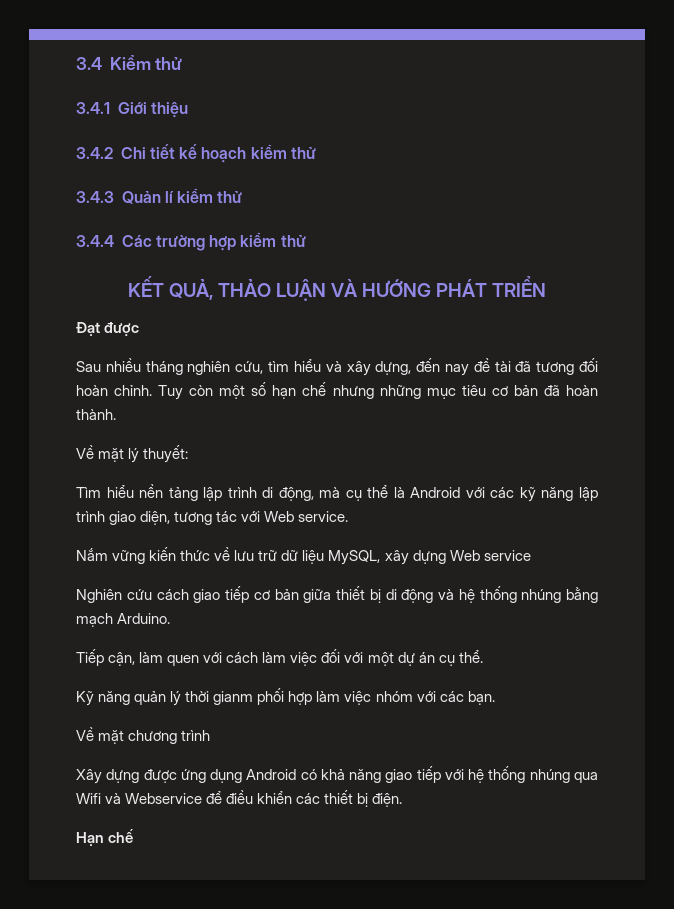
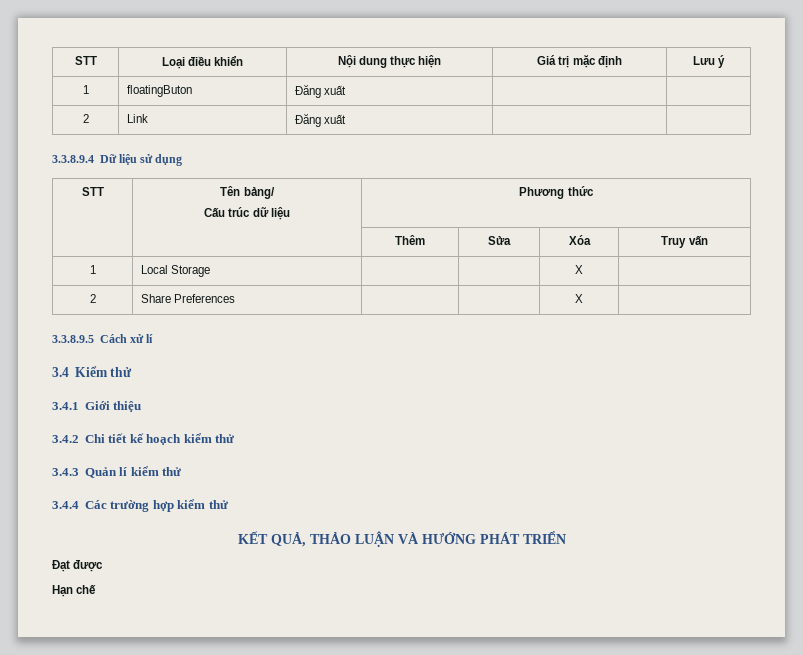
+ STT | Loại điều khiển | Nội dung thực hiện | Giá trị mặc định | Lưu ý
+ 1 | floatingButon | Đăng xuất | |
+ 2 | Link | Đăng xuất | |
+ 3.3.8.9.4 Dữ liệu sử dụng
+ STT | Tên bảng/
+ Cấu trúc dữ liệu | Phương thức
+ | | Thêm | Sửa | Xóa | Truy vấn
+ 1 | Local Storage | | | X |
+ 2 | Share Preferences | | | X |
+ 3.3.8.9.5 Cách xử lí
- Sau nhiều tháng nghiên cứu, tìm hiểu và xây dựng, đến nay đề tài đã tương đối hoàn chỉnh. Tuy còn một số hạn chế nhưng những mục tiêu cơ bản đã hoàn thành.
- Về mặt lý thuyết:
- Tìm hiểu nền tảng lập trình di động, mà cụ thể là Android với các kỹ năng lập trình giao diện, tương tác với Web service.
- Nắm vững kiến thức về lưu trữ dữ liệu MySQL, xây dựng Web service
- Nghiên cứu cách giao tiếp cơ bản giữa thiết bị di động và hệ thống nhúng bằng mạch Arduino.
- Tiếp cận, làm quen với cách làm việc đối với một dự án cụ thể.
- Kỹ năng quản lý thời gianm phối hợp làm việc nhóm với các bạn.
- Về mặt chương trình
- Xây dựng được ứng dụng Android có khả năng giao tiếp với hệ thống nhúng qua Wifi và Webservice để điều khiển các thiết bị điện.

